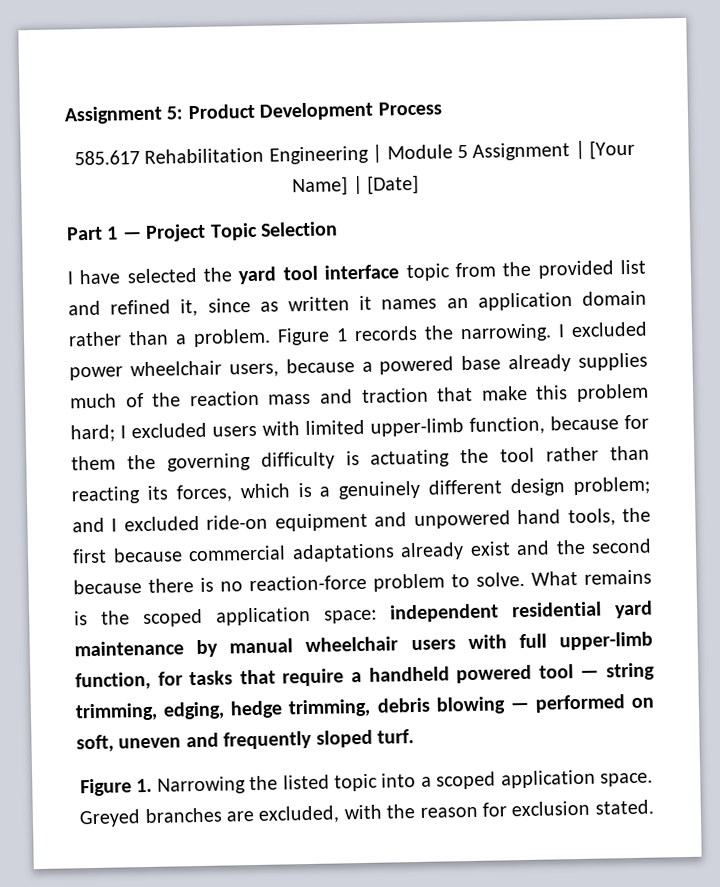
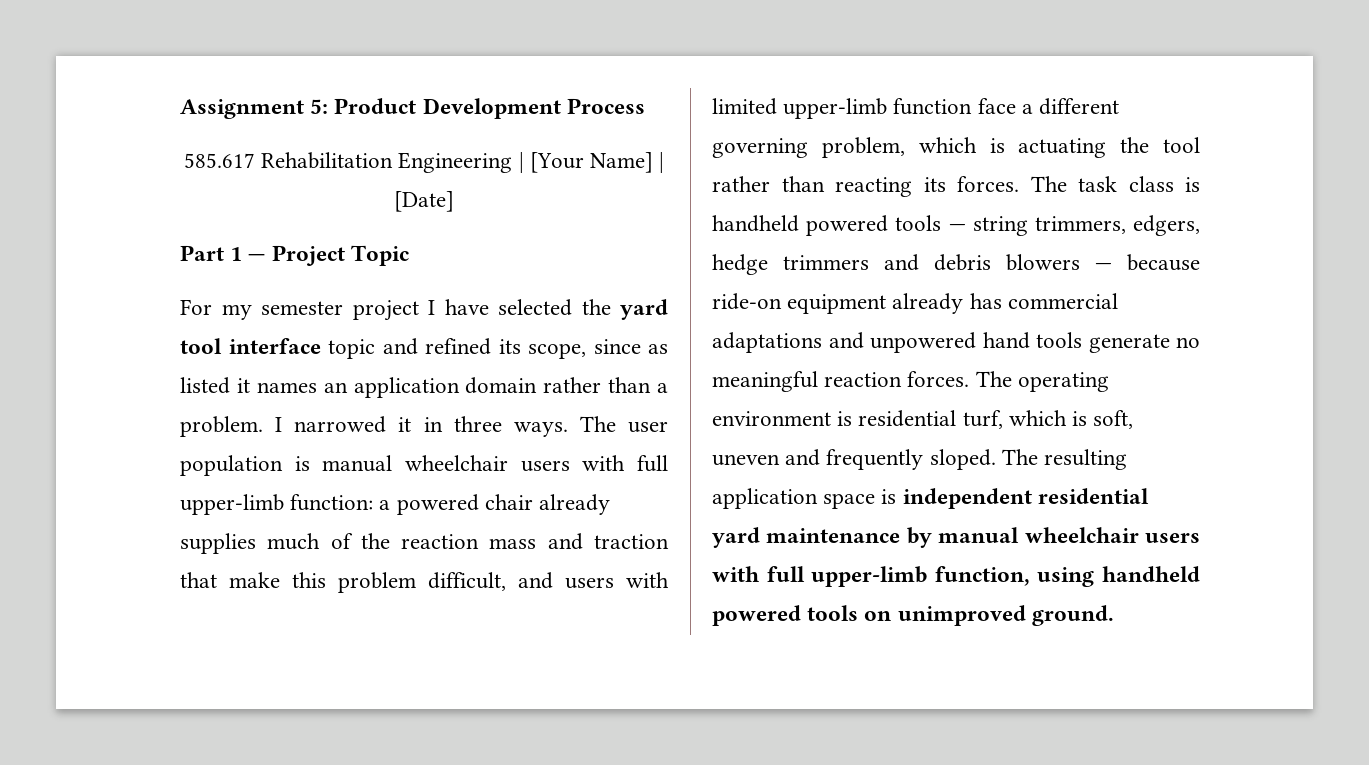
- 585.617 Rehabilitation Engineering | Module 5 Assignment | [Your Name] | [Date]
+ 585.617 Rehabilitation Engineering | [Your Name] | [Date]
- Part 1 — Project Topic Selection
- I have selected the yard tool interface topic from the provided list and refined it, since as written it names an application domain rather than a problem.
+ Part 1 — Project Topic
+ For my semester project I have selected the yard tool interface topic and refined its scope, since as listed it names an application domain rather than a problem.
- Figure 1 records the narrowing. I excluded power wheelchair users, because a powered base already supplies much of the reaction mass and traction that make this problem hard; I excluded users with limited upper-limb function, because for them the governing difficulty is actuating the tool rather than reacting its forces, which is a genuinely different design problem; and I excluded ride-on equipment and unpowered hand tools, the first because commercial adaptations already exist and the second because there is no reaction-force problem to solve. What remains is the scoped application space: independent residential yard maintenance by manual wheelchair users with full upper-limb function, for tasks that require a handheld powered tool — string trimming, edging, hedge trimming, debris blowing — performed on soft, uneven and frequently sloped turf.
- Figure 1. Narrowing the listed topic into a scoped application space. Greyed branches are excluded, with the reason for exclusion stated.
+ I narrowed it in three ways. The user population is manual wheelchair users with full upper-limb function: a powered chair already supplies much of the reaction mass and traction that make this problem difficult, and users with limited upper-limb function face a different governing problem, which is actuating the tool rather than reacting its forces. The task class is handheld powered tools — string trimmers, edgers, hedge trimmers and debris blowers — because ride-on equipment already has commercial adaptations and unpowered hand tools generate no meaningful reaction forces. The operating environment is residential turf, which is soft, uneven and frequently sloped. The resulting application space is independent residential yard maintenance by manual wheelchair users with full upper-limb function, using handheld powered tools on unimproved ground.

